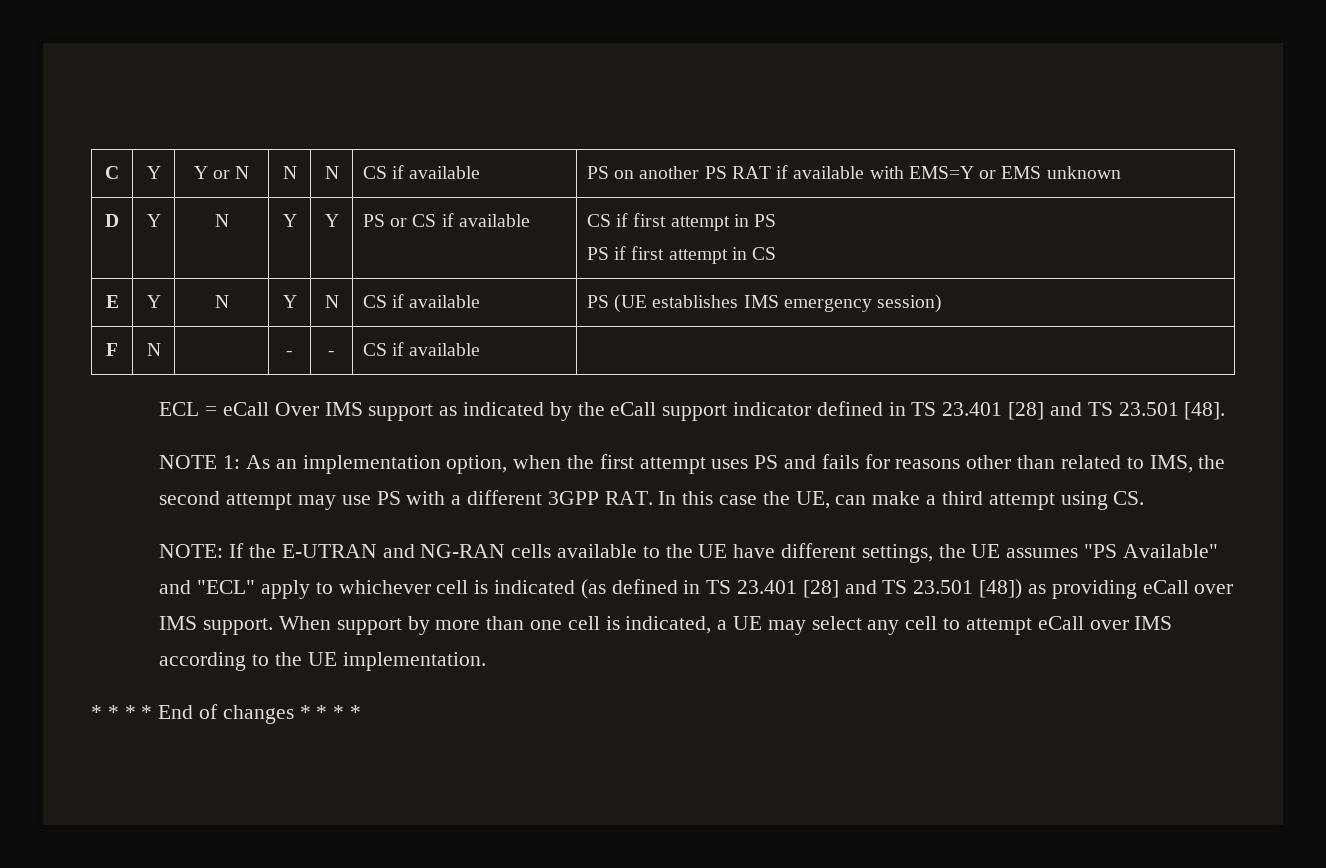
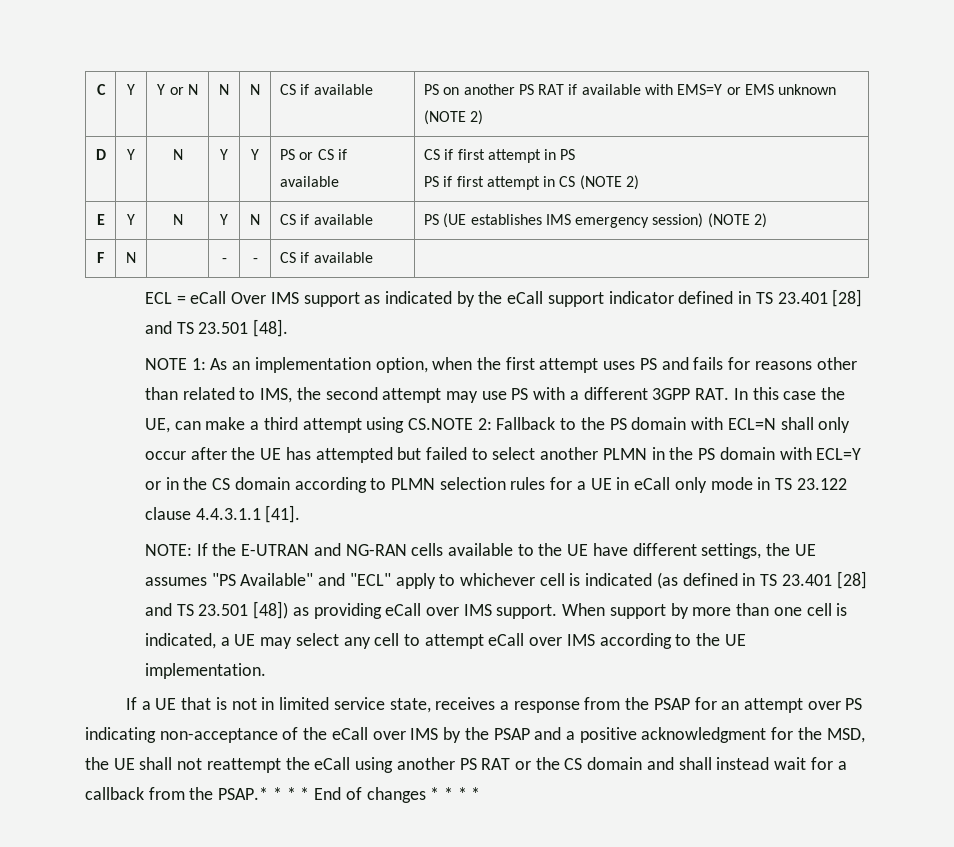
- C | Y | Y or N | N | N | CS if available | PS on another PS RAT if available with EMS=Y or EMS unknown
+ C | Y | Y or N | N | N | CS if available | PS on another PS RAT if available with EMS=Y or EMS unknown (NOTE 2)
  D | Y | N | Y | Y | PS or CS if available | CS if first attempt in PS
- PS if first attempt in CS
+ PS if first attempt in CS (NOTE 2)
- E | Y | N | Y | N | CS if available | PS (UE establishes IMS emergency session)
+ E | Y | N | Y | N | CS if available | PS (UE establishes IMS emergency session) (NOTE 2)
- NOTE 1: As an implementation option, when the first attempt uses PS and fails for reasons other than related to IMS, the second attempt may use PS with a different 3GPP RAT. In this case the UE, can make a third attempt using CS.
+ NOTE 1: As an implementation option, when the first attempt uses PS and fails for reasons other than related to IMS, the second attempt may use PS with a different 3GPP RAT. In this case the UE, can make a third attempt using CS.NOTE 2: Fallback to the PS domain with ECL=N shall only occur after the UE has attempted but failed to select another PLMN in the PS domain with ECL=Y or in the CS domain according to PLMN selection rules for a UE in eCall only mode in TS 23.122 clause 4.4.3.1.1 [41].
- * * * * End of changes * * * *
+ If a UE that is not in limited service state, receives a response from the PSAP for an attempt over PS indicating non-acceptance of the eCall over IMS by the PSAP and a positive acknowledgment for the MSD, the UE shall not reattempt the eCall using another PS RAT or the CS domain and shall instead wait for a callback from the PSAP.* * * * End of changes * * * *

